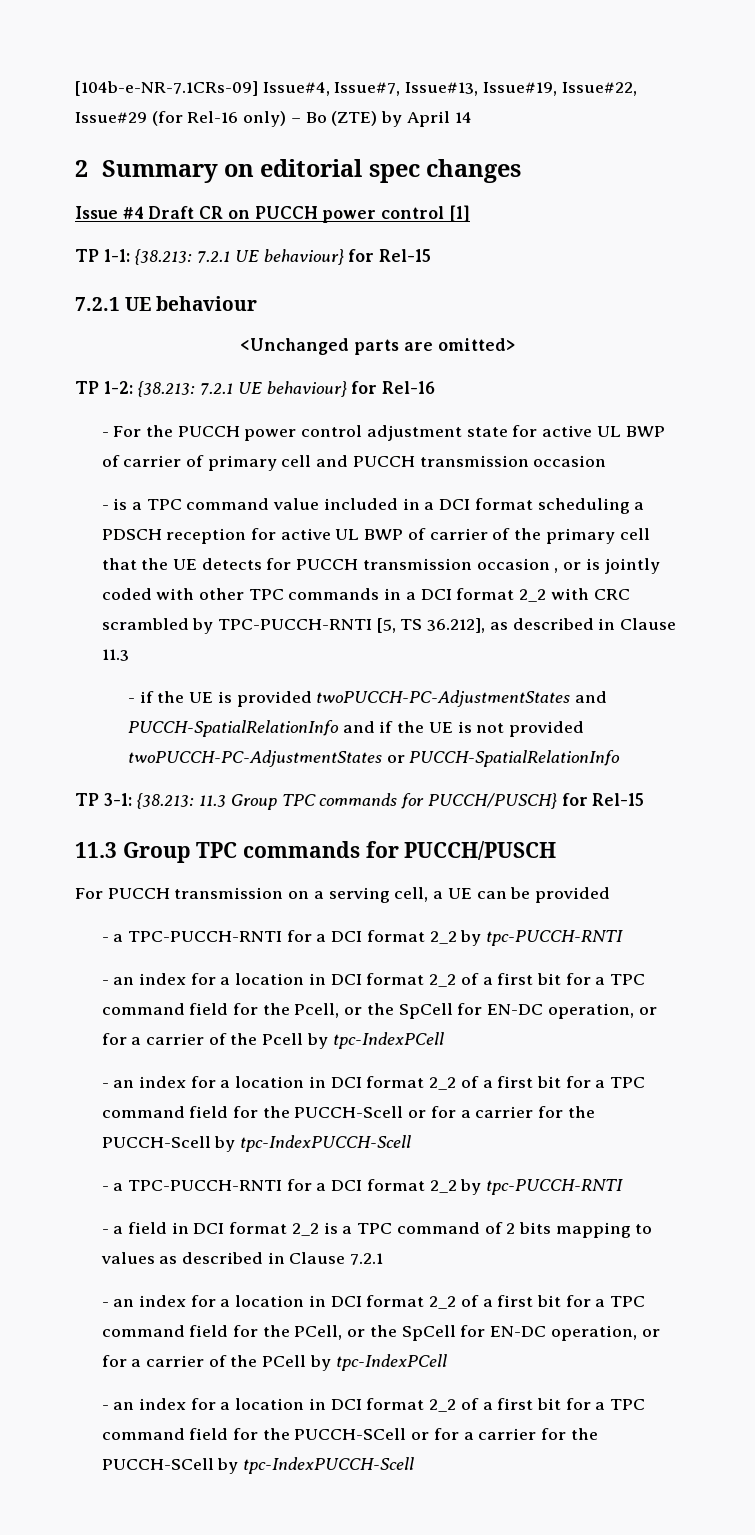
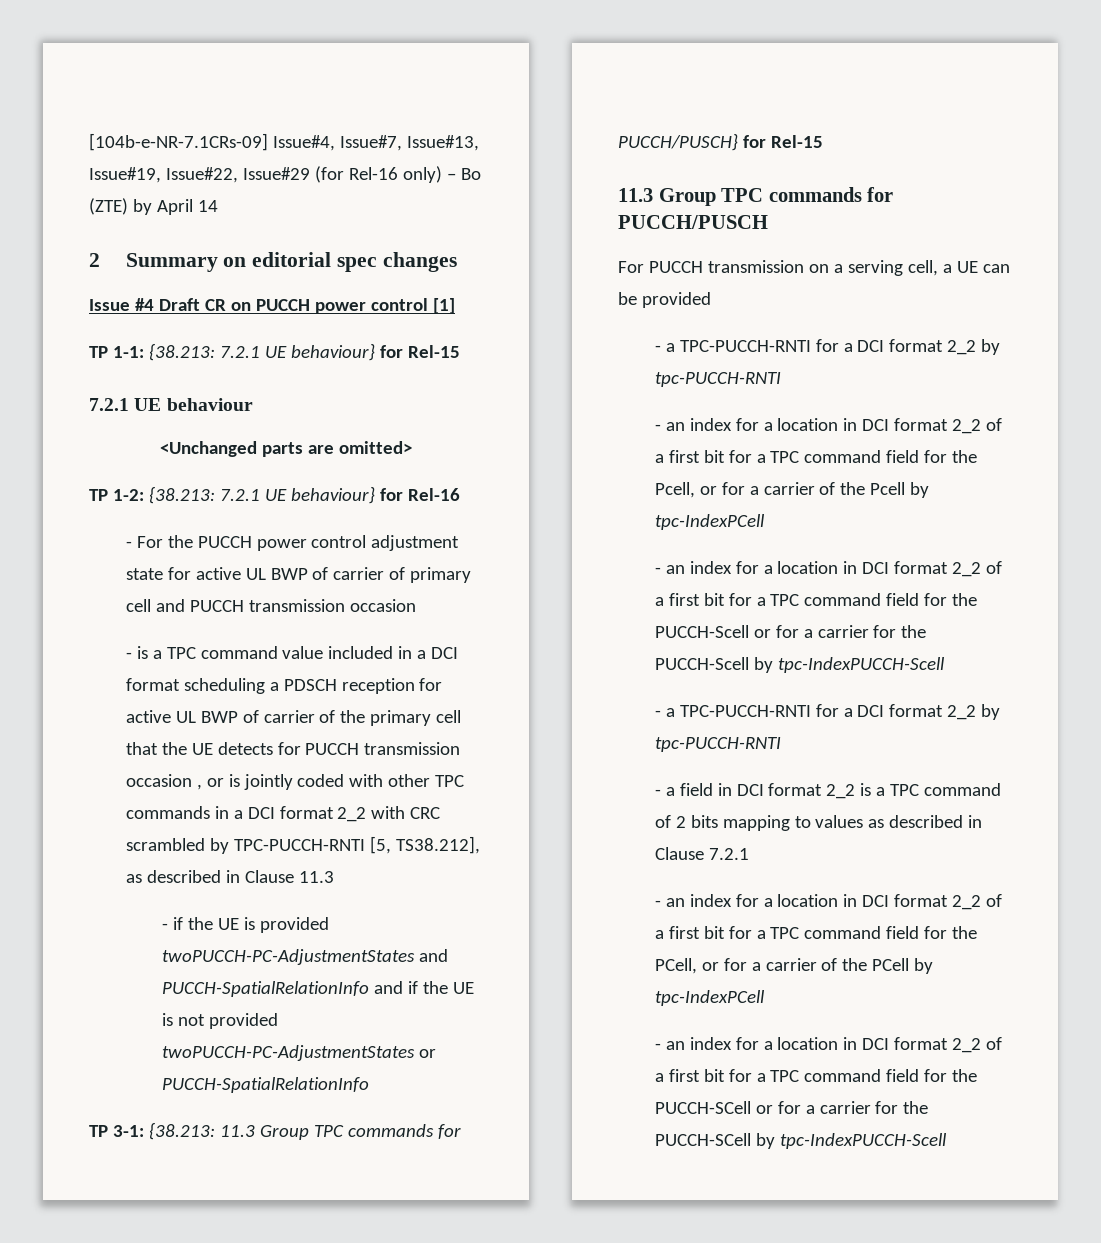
- - is a TPC command value included in a DCI format scheduling a PDSCH reception for active UL BWP of carrier of the primary cell that the UE detects for PUCCH transmission occasion , or is jointly coded with other TPC commands in a DCI format 2_2 with CRC scrambled by TPC-PUCCH-RNTI [5, TS 36.212], as described in Clause 11.3
+ - is a TPC command value included in a DCI format scheduling a PDSCH reception for active UL BWP of carrier of the primary cell that the UE detects for PUCCH transmission occasion , or is jointly coded with other TPC commands in a DCI format 2_2 with CRC scrambled by TPC-PUCCH-RNTI [5, TS38.212], as described in Clause 11.3
- - an index for a location in DCI format 2_2 of a first bit for a TPC command field for the Pcell, or the SpCell for EN-DC operation, or for a carrier of the Pcell by tpc-IndexPCell
+ - an index for a location in DCI format 2_2 of a first bit for a TPC command field for the Pcell, or for a carrier of the Pcell by tpc-IndexPCell
- - an index for a location in DCI format 2_2 of a first bit for a TPC command field for the PCell, or the SpCell for EN-DC operation, or for a carrier of the PCell by tpc-IndexPCell
+ - an index for a location in DCI format 2_2 of a first bit for a TPC command field for the PCell, or for a carrier of the PCell by tpc-IndexPCell

